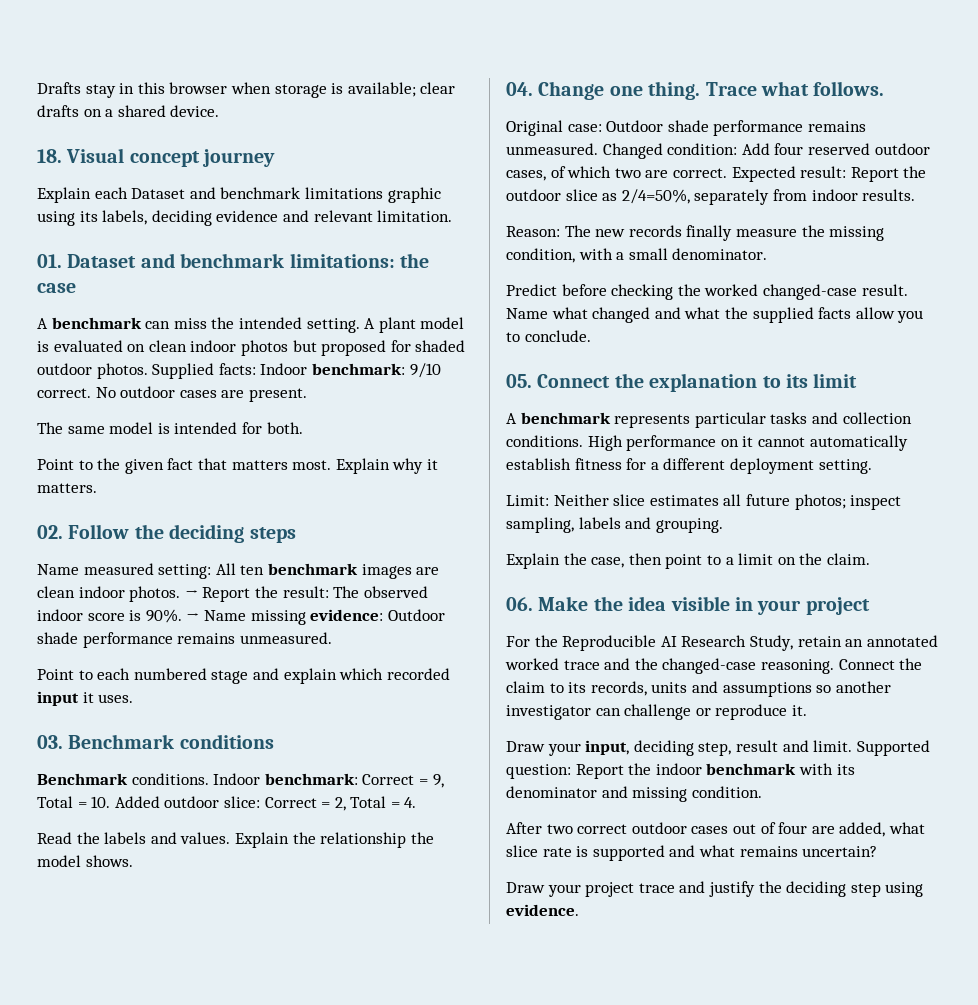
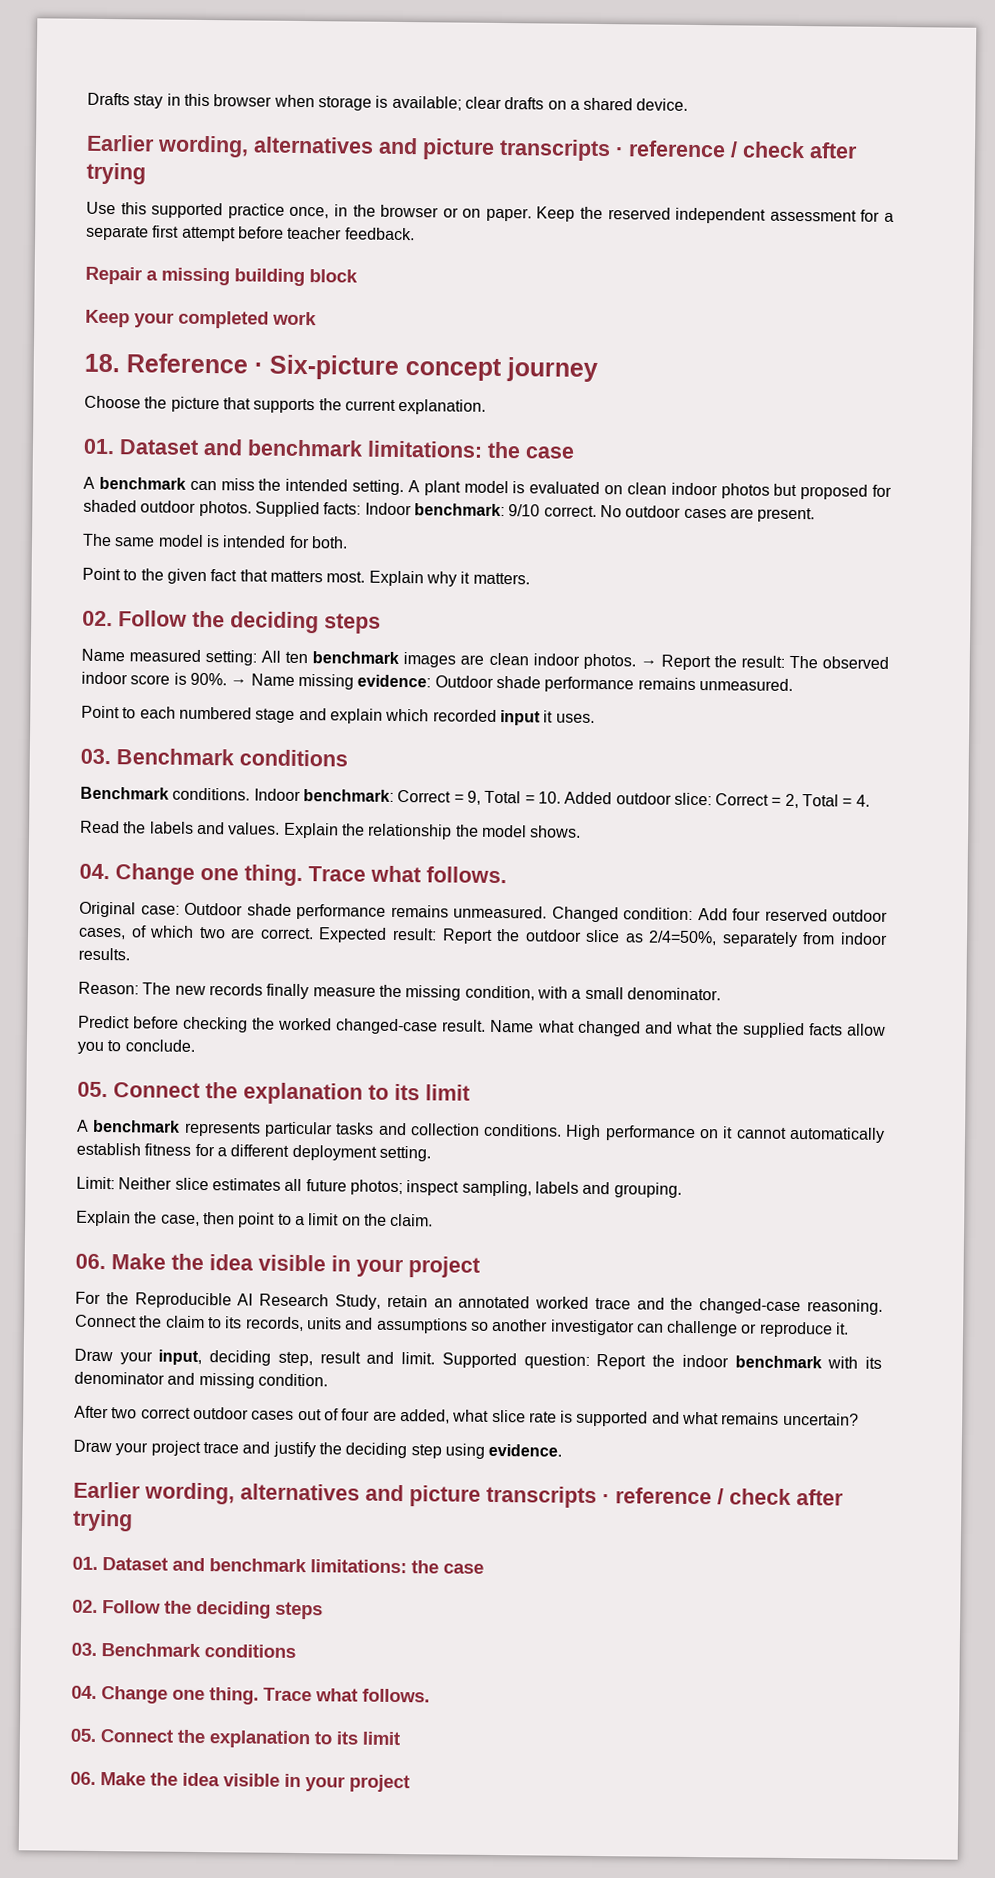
  Drafts stay in this browser when storage is available; clear drafts on a shared device.
- 18. Visual concept journey
- Explain each Dataset and benchmark limitations graphic using its labels, deciding evidence and relevant limitation.
+ Earlier wording, alternatives and picture transcripts · reference / check after trying
+ Use this supported practice once, in the browser or on paper. Keep the reserved independent assessment for a separate first attempt before teacher feedback.
+ Repair a missing building block
+ Keep your completed work
+ 18. Reference · Six-picture concept journey
+ Choose the picture that supports the current explanation.
  Draw your project trace and justify the deciding step using evidence.
+ Earlier wording, alternatives and picture transcripts · reference / check after trying
+ 01. Dataset and benchmark limitations: the case
+ 02. Follow the deciding steps
+ 03. Benchmark conditions
+ 04. Change one thing. Trace what follows.
+ 05. Connect the explanation to its limit
+ 06. Make the idea visible in your project

